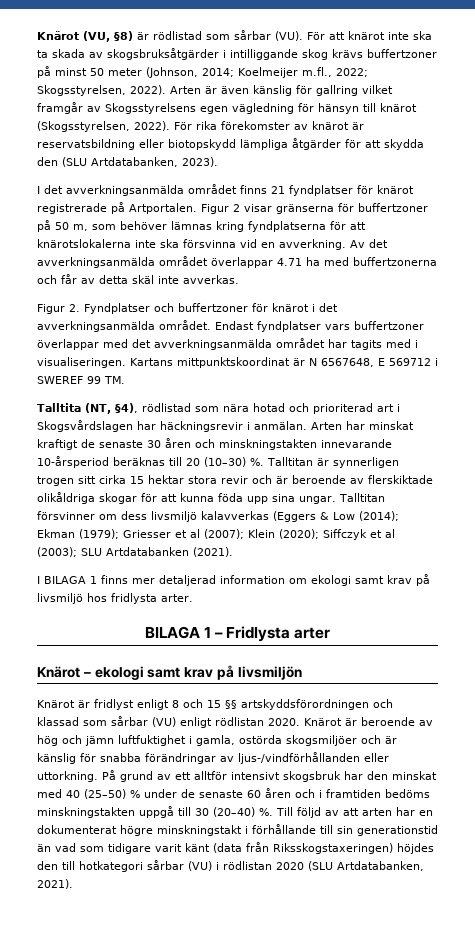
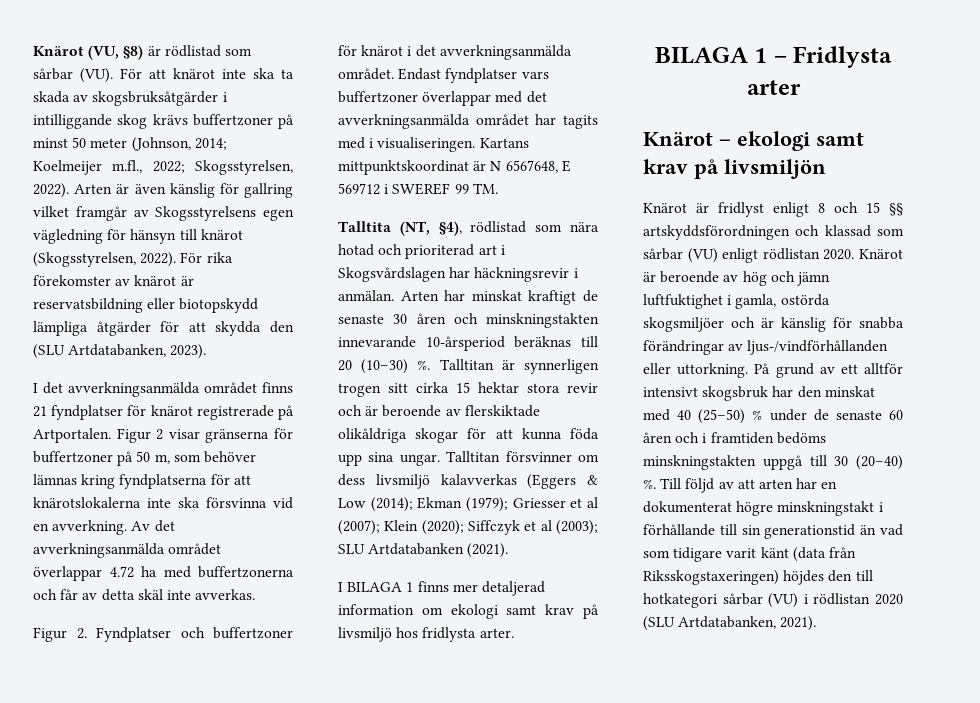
- Av det avverkningsanmälda området överlappar 4.71 ha med buffertzonerna och får av detta skäl inte avverkas.
+ Av det avverkningsanmälda området överlappar 4.72 ha med buffertzonerna och får av detta skäl inte avverkas.

